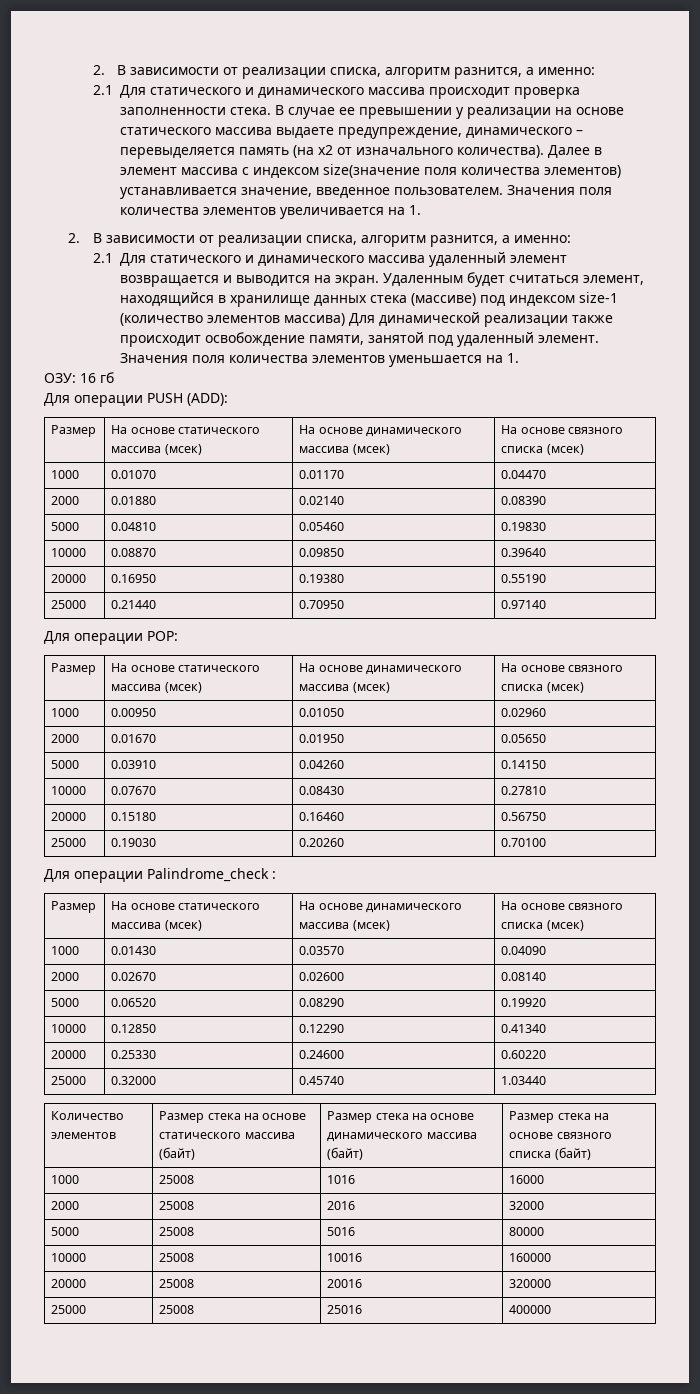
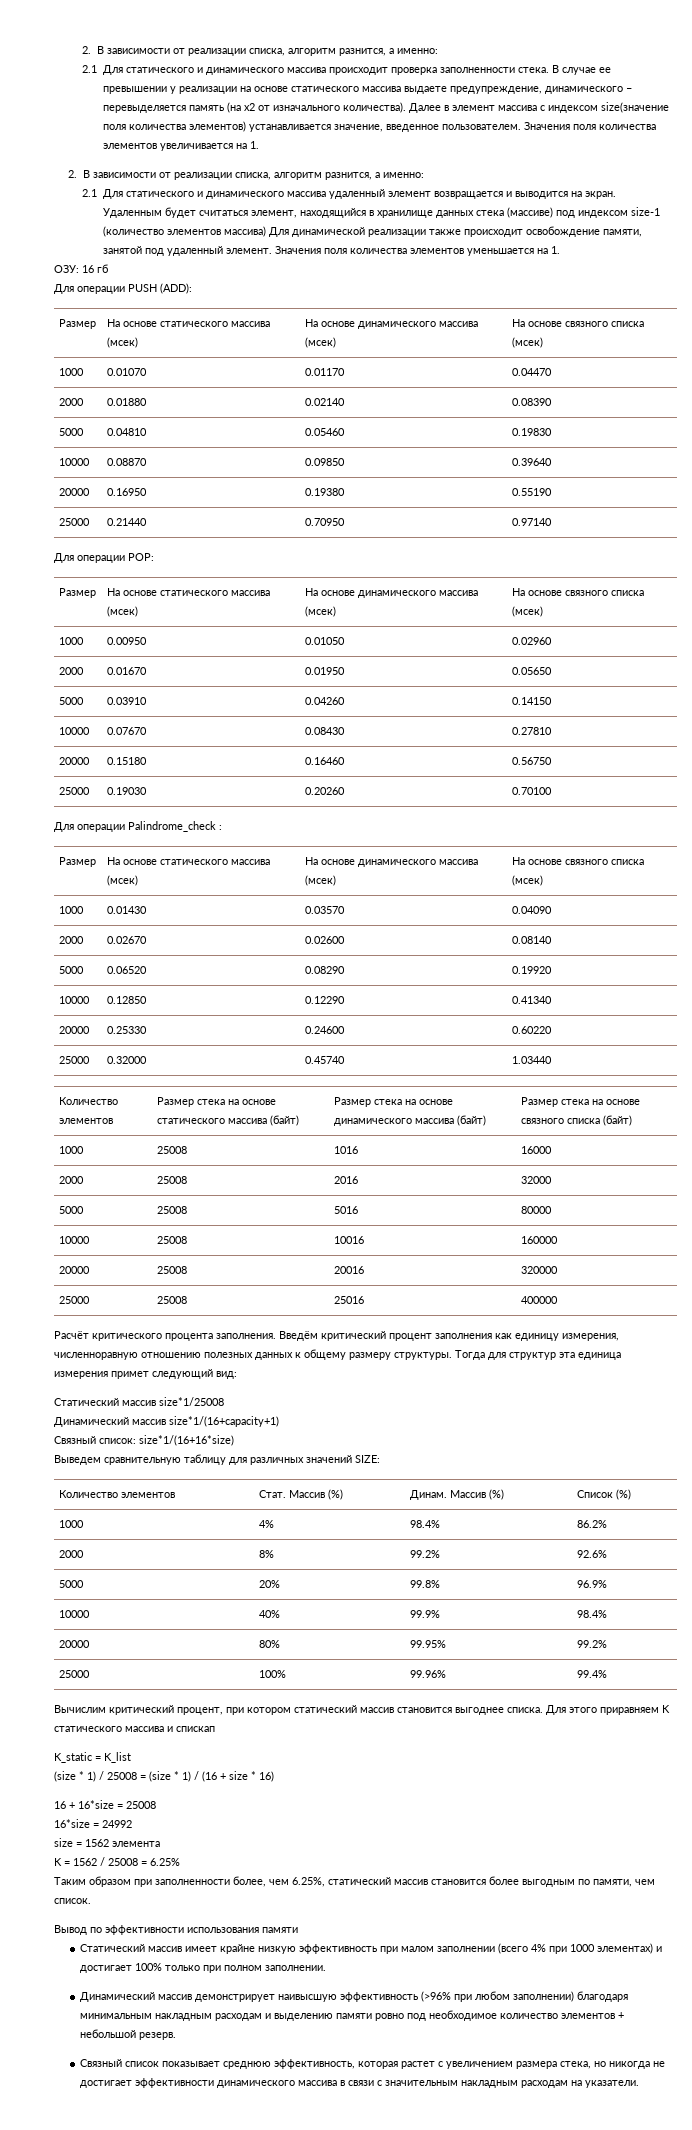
+ Расчёт критического процента заполнения. Введём критический процент заполнения как единицу измерения, численноравную отношению полезных данных к общему размеру структуры. Тогда для структур эта единица измерения примет следующий вид:
+ Статический массив size*1/25008
+ Динамический массив size*1/(16+capacity+1)
+ Связный список: size*1/(16+16*size)
+ Выведем сравнительную таблицу для различных значений SIZE:
+ Количество элементов | Стат. Массив (%) | Динам. Массив (%) | Список (%)
+ 1000 | 4% | 98.4% | 86.2%
+ 2000 | 8% | 99.2% | 92.6%
+ 5000 | 20% | 99.8% | 96.9%
+ 10000 | 40% | 99.9% | 98.4%
+ 20000 | 80% | 99.95% | 99.2%
+ 25000 | 100% | 99.96% | 99.4%
+ Вычислим критический процент, при котором статический массив становится выгоднее списка. Для этого приравняем K статического массива и спискап
+ K_static = K_list
+ (size * 1) / 25008 = (size * 1) / (16 + size * 16)
+ 16 + 16*size = 25008
+ 16*size = 24992
+ size = 1562 элемента
+ K = 1562 / 25008 = 6.25%
+ Таким образом при заполненности более, чем 6.25%, статический массив становится более выгодным по памяти, чем список.
+ Вывод по эффективности использования памяти
+ Статический массив имеет крайне низкую эффективность при малом заполнении (всего 4% при 1000 элементах) и достигает 100% только при полном заполнении.
+ Динамический массив демонстрирует наивысшую эффективность (>96% при любом заполнении) благодаря минимальным накладным расходам и выделению памяти ровно под необходимое количество элементов + небольшой резерв.
+ Связный список показывает среднюю эффективность, которая растет с увеличением размера стека, но никогда не достигает эффективности динамического массива в связи с значительным накладным расходам на указатели.

